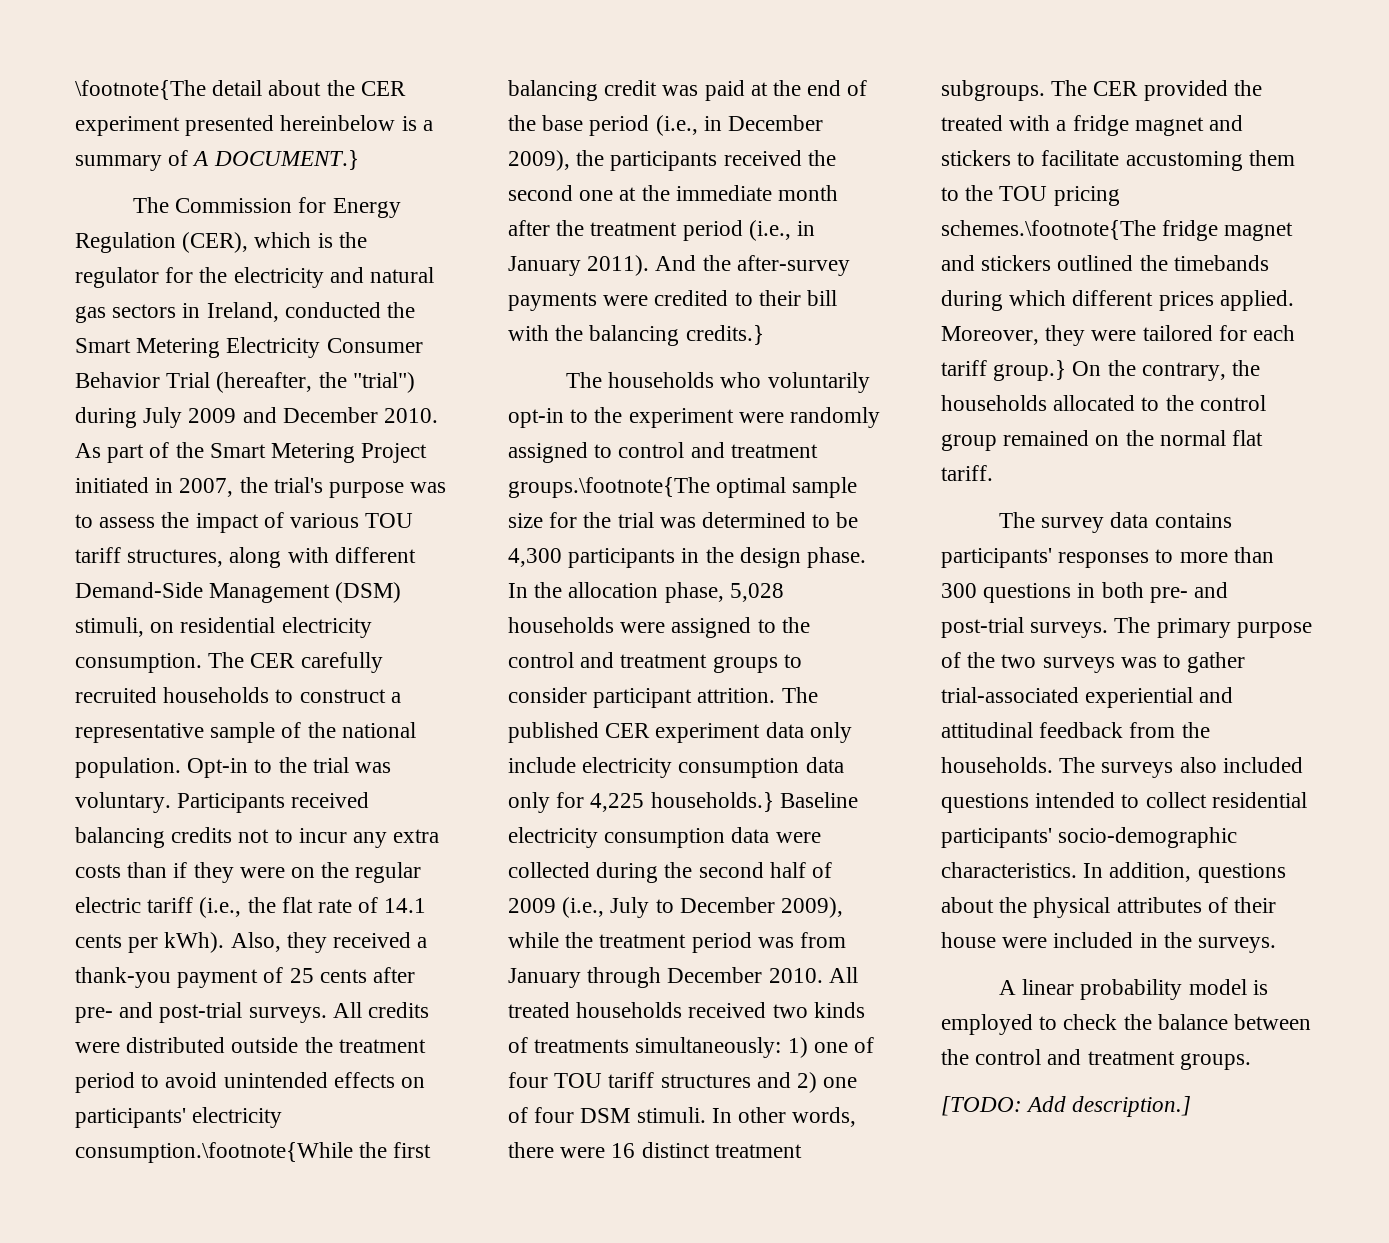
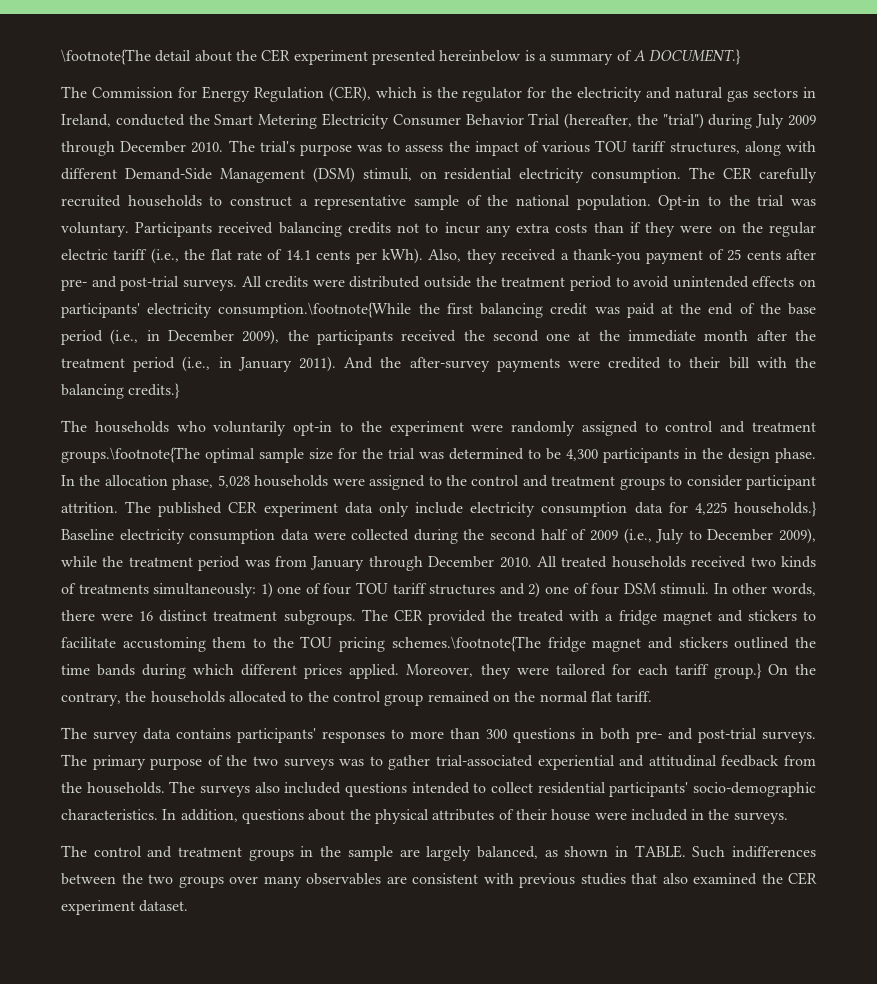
- The Commission for Energy Regulation (CER), which is the regulator for the electricity and natural gas sectors in Ireland, conducted the Smart Metering Electricity Consumer Behavior Trial (hereafter, the "trial") during July 2009 and December 2010. As part of the Smart Metering Project initiated in 2007, the trial's purpose was to assess the impact of various TOU tariff structures, along with different Demand-Side Management (DSM) stimuli, on residential electricity consumption.
+ The Commission for Energy Regulation (CER), which is the regulator for the electricity and natural gas sectors in Ireland, conducted the Smart Metering Electricity Consumer Behavior Trial (hereafter, the "trial") during July 2009 through December 2010. The trial's purpose was to assess the impact of various TOU tariff structures, along with different Demand-Side Management (DSM) stimuli, on residential electricity consumption.
- The published CER experiment data only include electricity consumption data only for 4,225 households.} Baseline electricity consumption data were collected during the second half of 2009 (i.e., July to December 2009), while the treatment period was from January through December 2010.
+ The published CER experiment data only include electricity consumption data for 4,225 households.} Baseline electricity consumption data were collected during the second half of 2009 (i.e., July to December 2009), while the treatment period was from January through December 2010.
- The CER provided the treated with a fridge magnet and stickers to facilitate accustoming them to the TOU pricing schemes.\footnote{The fridge magnet and stickers outlined the timebands during which different prices applied.
+ The CER provided the treated with a fridge magnet and stickers to facilitate accustoming them to the TOU pricing schemes.\footnote{The fridge magnet and stickers outlined the time bands during which different prices applied.
- A linear probability model is employed to check the balance between the control and treatment groups.
- [TODO: Add description.]
+ The control and treatment groups in the sample are largely balanced, as shown in TABLE. Such indifferences between the two groups over many observables are consistent with previous studies that also examined the CER experiment dataset.

